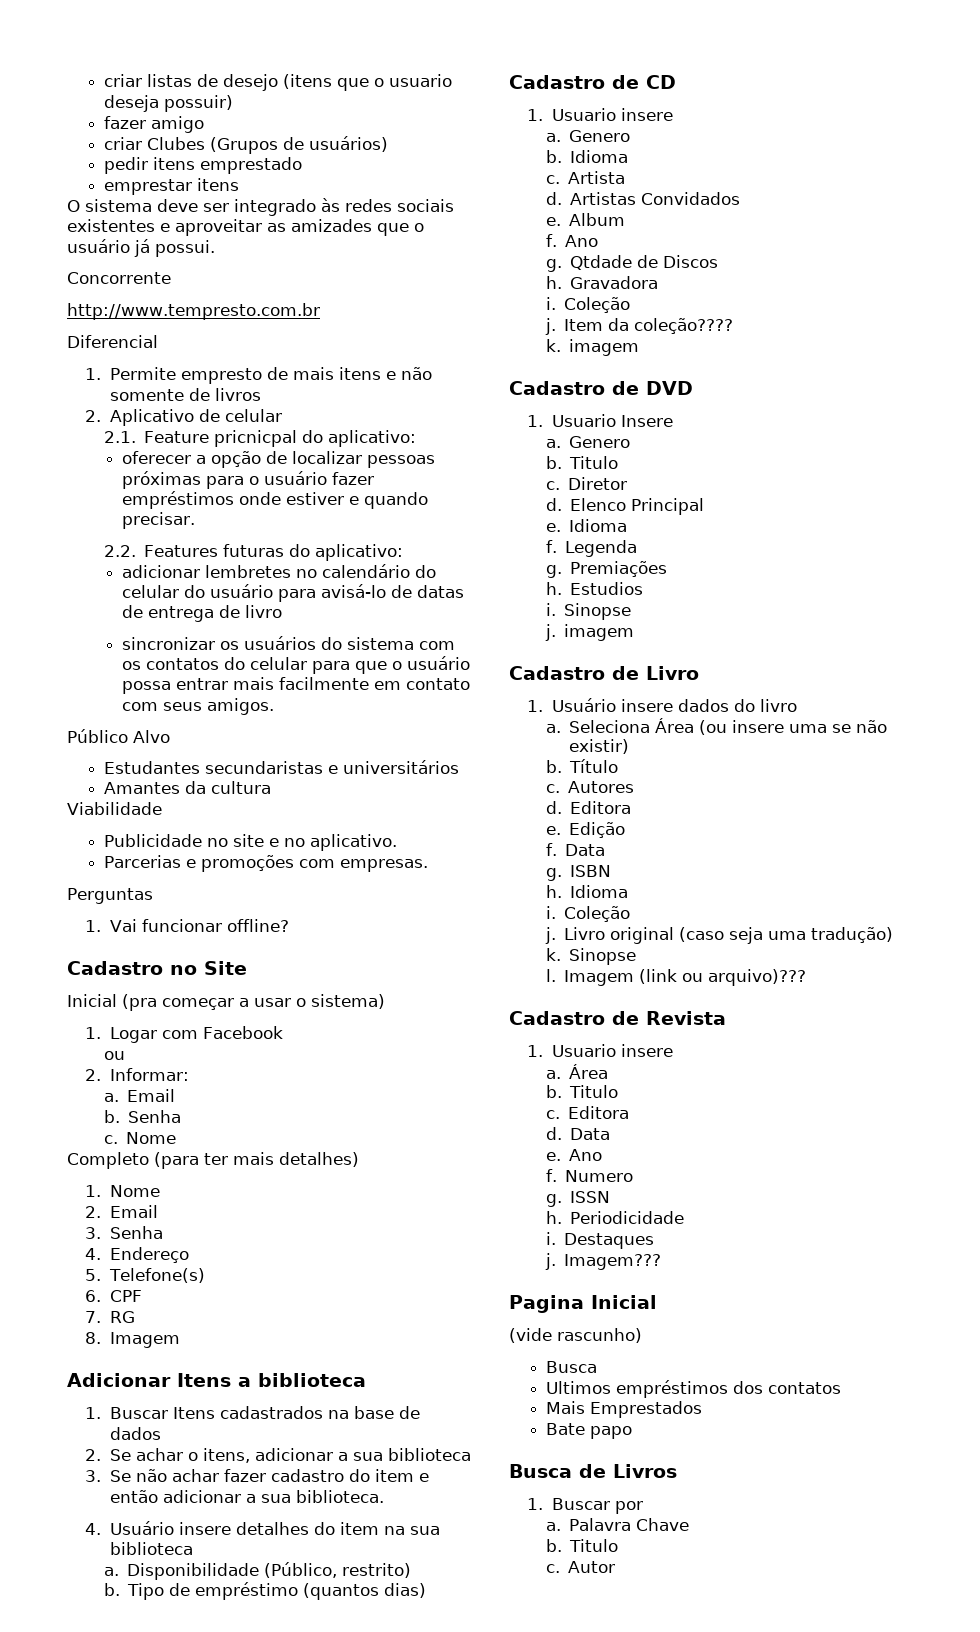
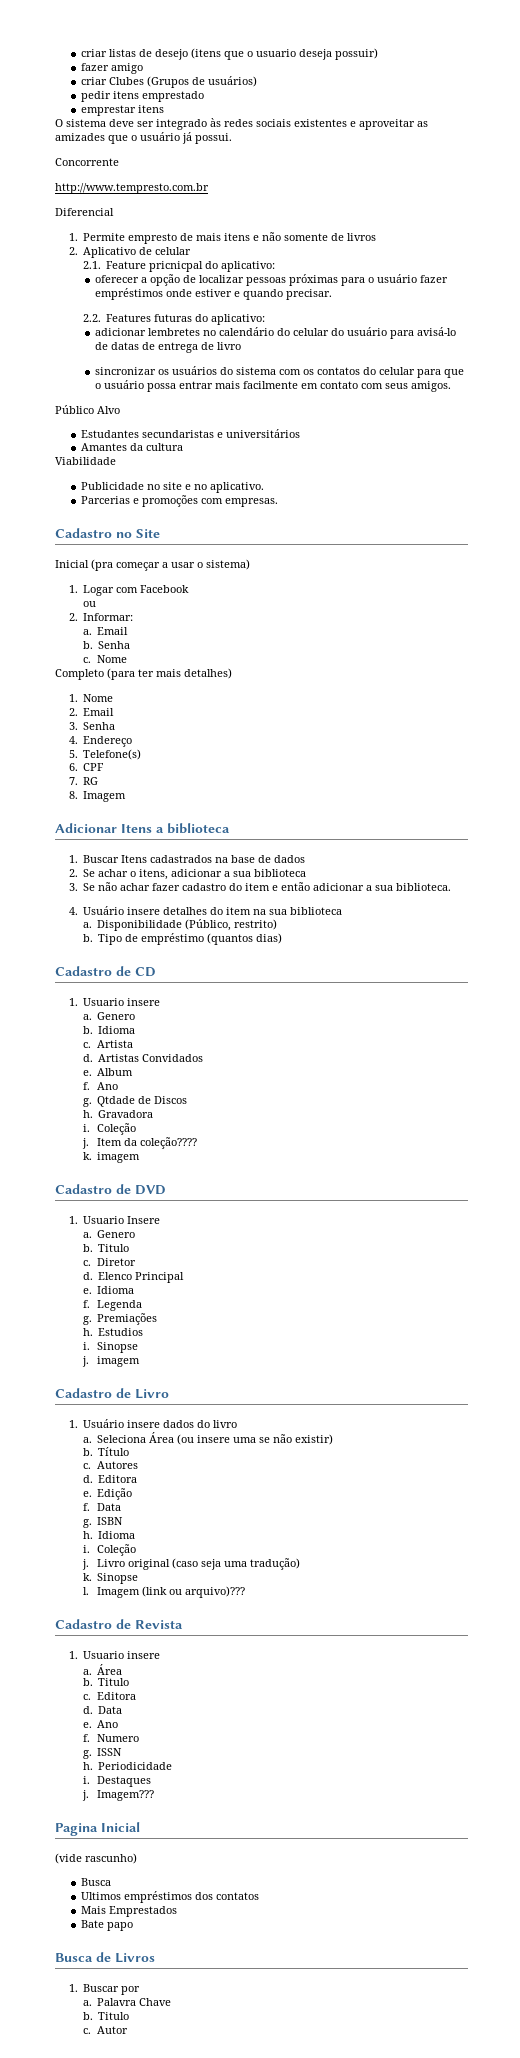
- Perguntas
- 1. Vai funcionar offline?

